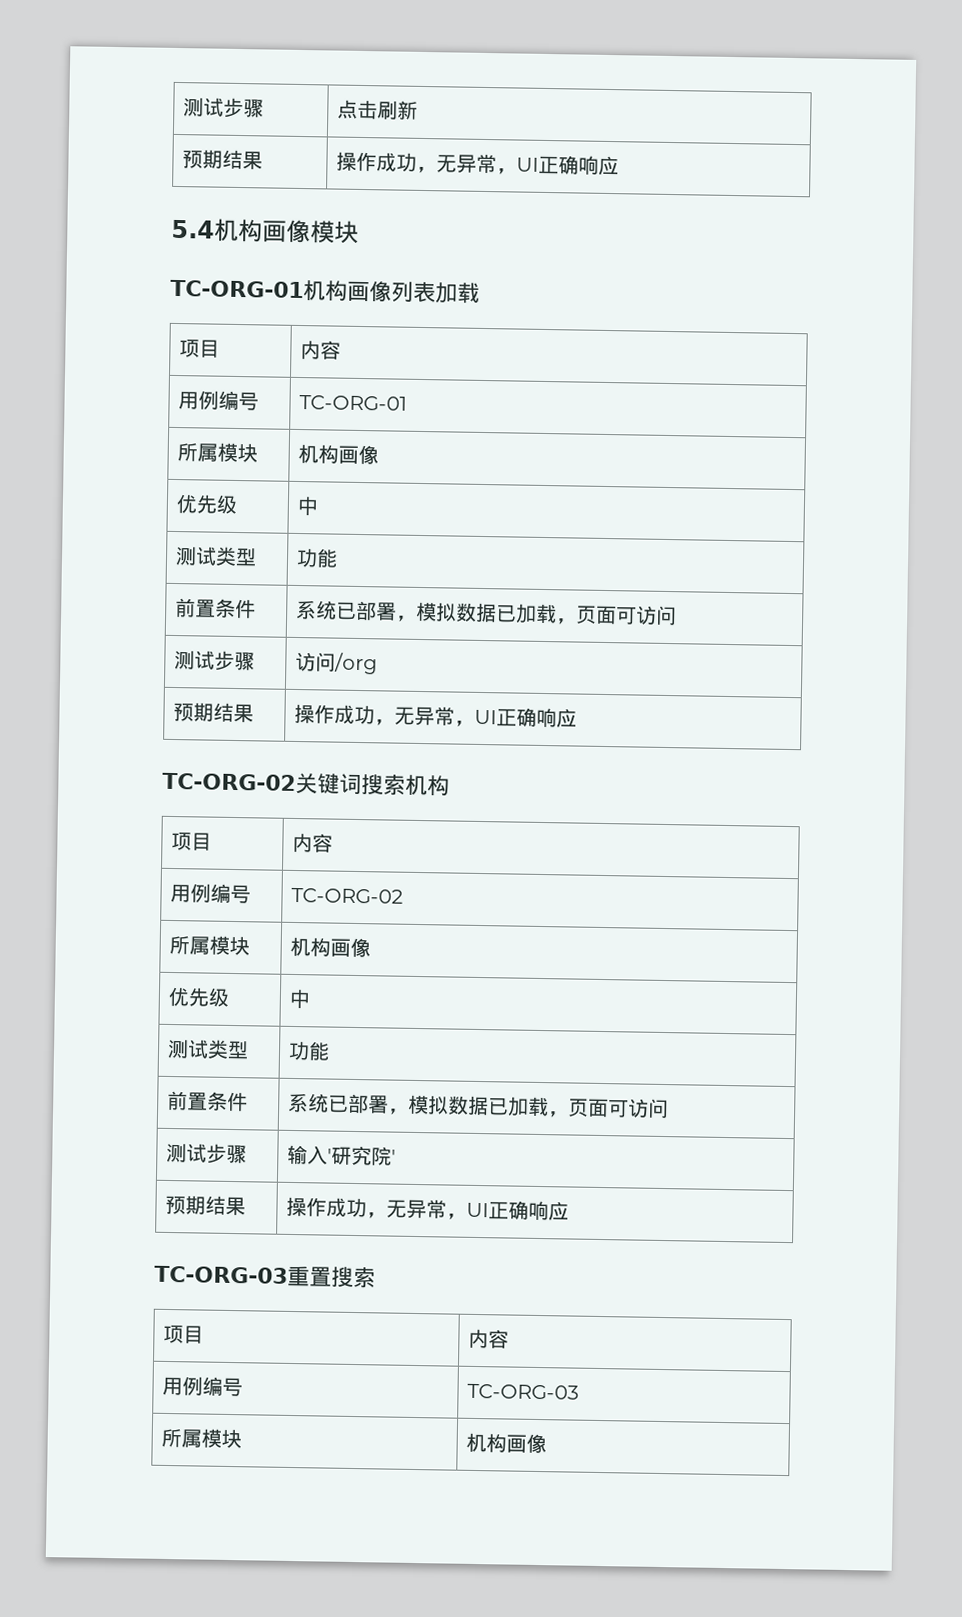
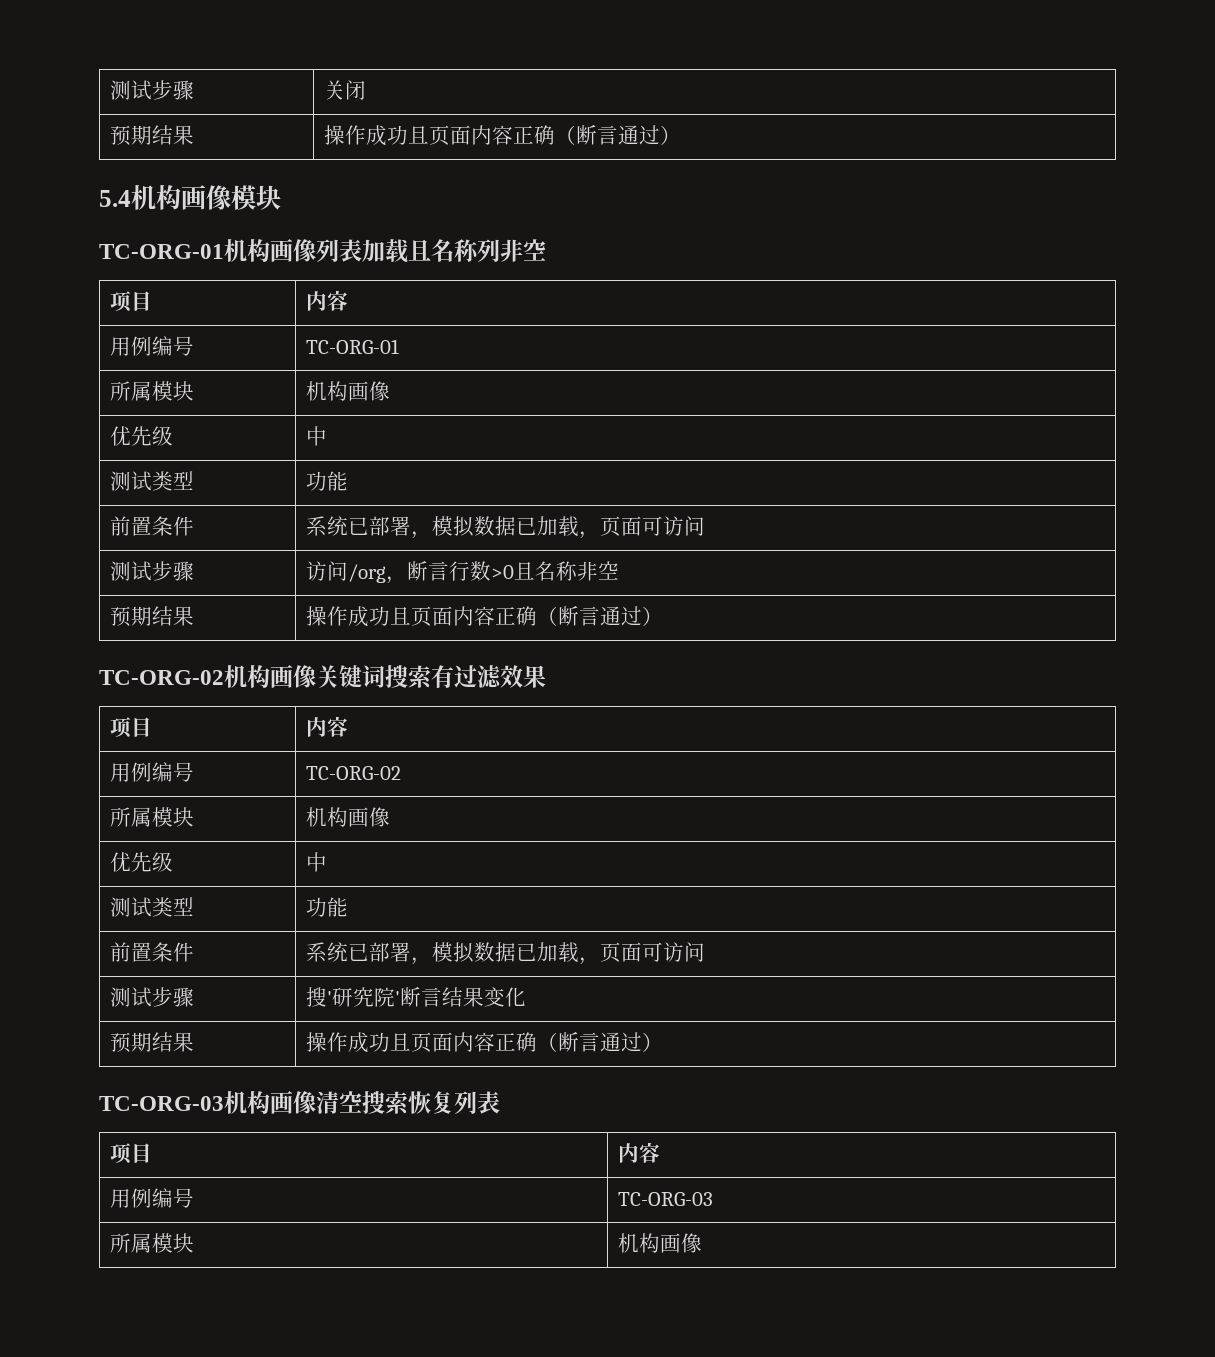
- 测试步骤 | 点击刷新
- 预期结果 | 操作成功，无异常，UI正确响应
+ 测试步骤 | 关闭
+ 预期结果 | 操作成功且页面内容正确（断言通过）
- TC-ORG-01机构画像列表加载
+ TC-ORG-01机构画像列表加载且名称列非空
- 测试步骤 | 访问/org
- 预期结果 | 操作成功，无异常，UI正确响应
- TC-ORG-02关键词搜索机构
+ 测试步骤 | 访问/org，断言行数>0且名称非空
+ 预期结果 | 操作成功且页面内容正确（断言通过）
+ TC-ORG-02机构画像关键词搜索有过滤效果
- 测试步骤 | 输入'研究院'
- 预期结果 | 操作成功，无异常，UI正确响应
- TC-ORG-03重置搜索
+ 测试步骤 | 搜'研究院'断言结果变化
+ 预期结果 | 操作成功且页面内容正确（断言通过）
+ TC-ORG-03机构画像清空搜索恢复列表

